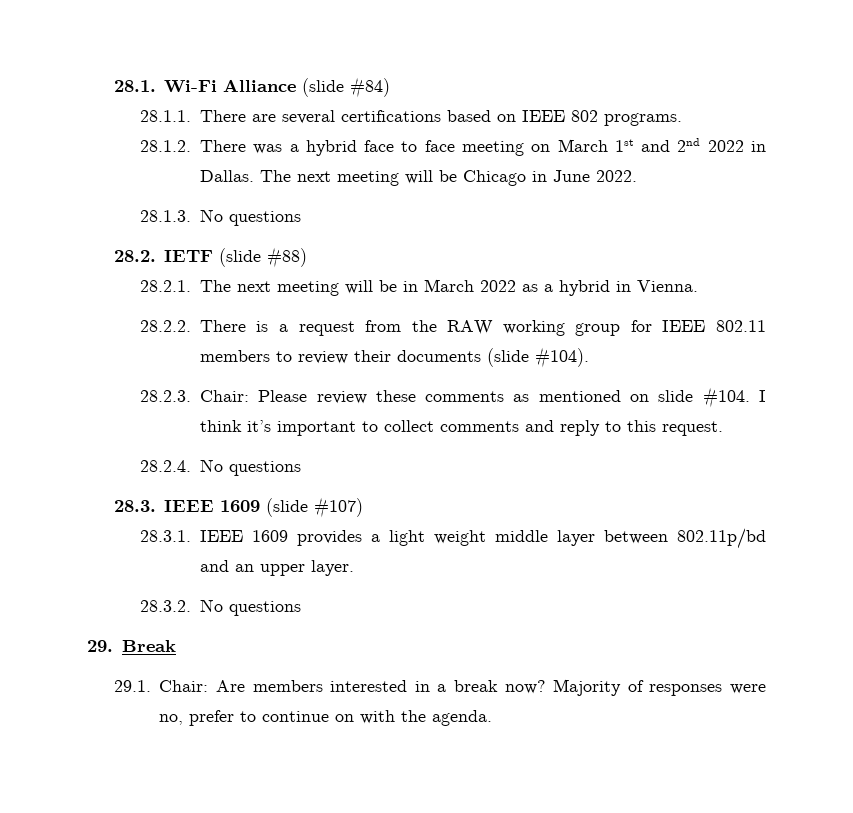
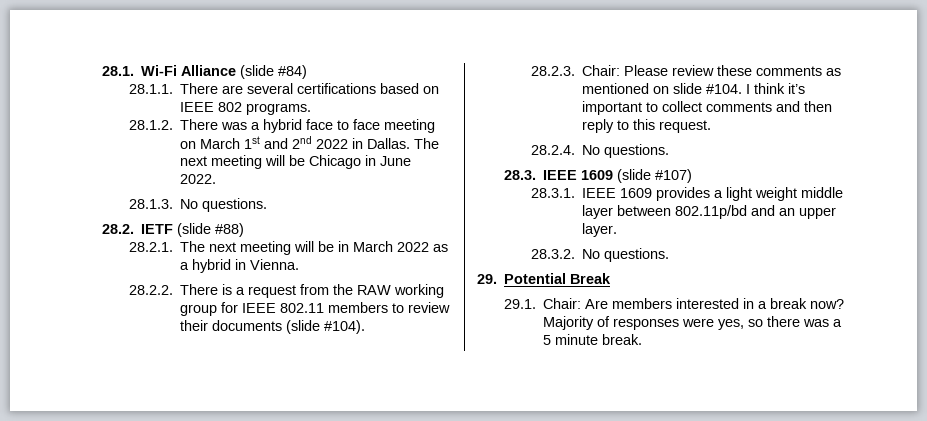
- 28.1.3. No questions
+ 28.1.3. No questions.
- I think it’s important to collect comments and reply to this request.
+ I think it’s important to collect comments and then reply to this request.
- 28.2.4. No questions
+ 28.2.4. No questions.
- 28.3.2. No questions
+ 28.3.2. No questions.
- 29. Break
+ 29. Potential Break
- Majority of responses were no, prefer to continue on with the agenda.
+ Majority of responses were yes, so there was a 5 minute break.

